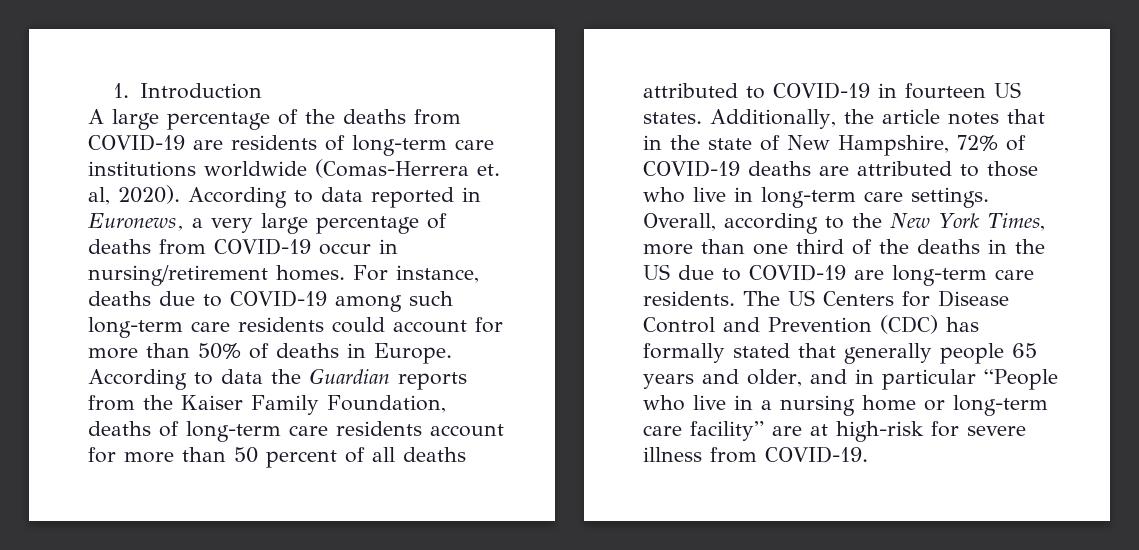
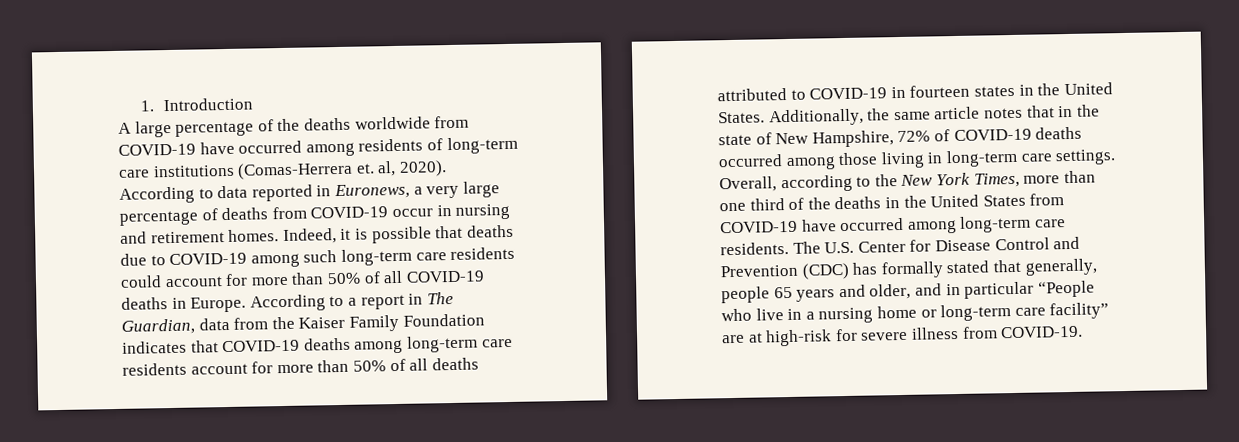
- A large percentage of the deaths from COVID-19 are residents of long-term care institutions worldwide (Comas-Herrera et. al, 2020).
+ A large percentage of the deaths worldwide from COVID-19 have occurred among residents of long-term care institutions (Comas-Herrera et. al, 2020).
- According to data reported in Euronews, a very large percentage of deaths from COVID-19 occur in nursing/retirement homes. For instance, deaths due to COVID-19 among such long-term care residents could account for more than 50% of deaths in Europe.
+ According to data reported in Euronews, a very large percentage of deaths from COVID-19 occur in nursing and retirement homes. Indeed, it is possible that deaths due to COVID-19 among such long-term care residents could account for more than 50% of all COVID-19 deaths in Europe.
- According to data the Guardian reports from the Kaiser Family Foundation, deaths of long-term care residents account for more than 50 percent of all deaths attributed to COVID-19 in fourteen US states.
+ According to a report in The Guardian, data from the Kaiser Family Foundation indicates that COVID-19 deaths among long-term care residents account for more than 50% of all deaths attributed to COVID-19 in fourteen states in the United States.
- Additionally, the article notes that in the state of New Hampshire, 72% of COVID-19 deaths are attributed to those who live in long-term care settings.
+ Additionally, the same article notes that in the state of New Hampshire, 72% of COVID-19 deaths occurred among those living in long-term care settings.
- Overall, according to the New York Times, more than one third of the deaths in the US due to COVID-19 are long-term care residents.
+ Overall, according to the New York Times, more than one third of the deaths in the United States from COVID-19 have occurred among long-term care residents.
- The US Centers for Disease Control and Prevention (CDC) has formally stated that generally people 65 years and older, and in particular “People who live in a nursing home or long-term care facility” are at high-risk for severe illness from COVID-19.
+ The U.S. Center for Disease Control and Prevention (CDC) has formally stated that generally, people 65 years and older, and in particular “People who live in a nursing home or long-term care facility” are at high-risk for severe illness from COVID-19.

